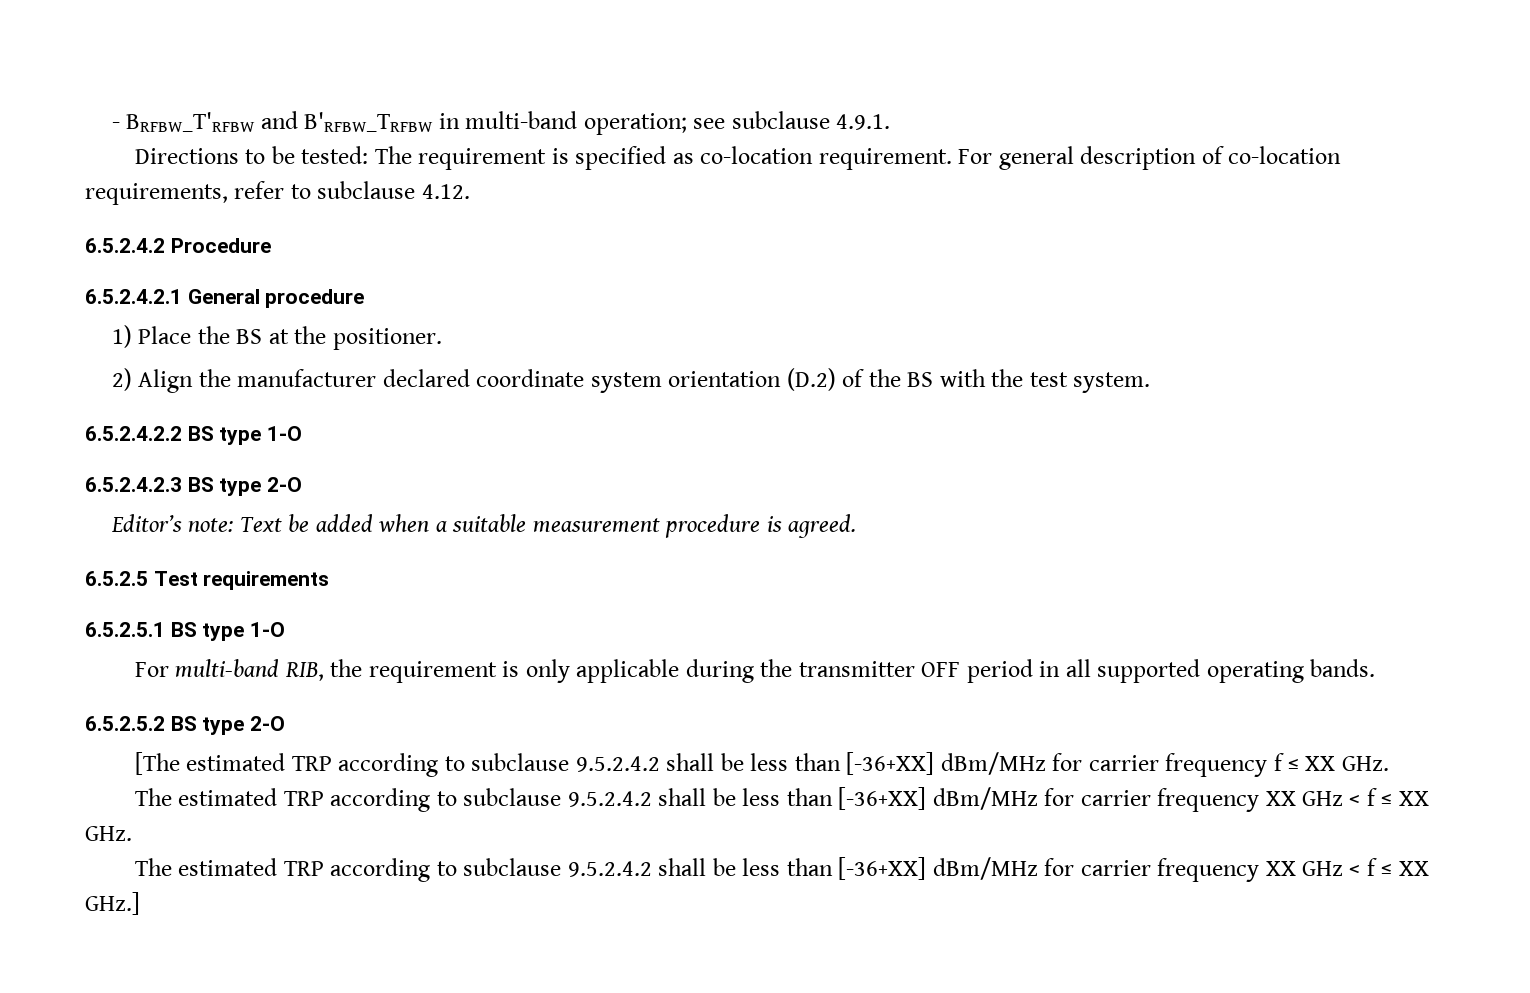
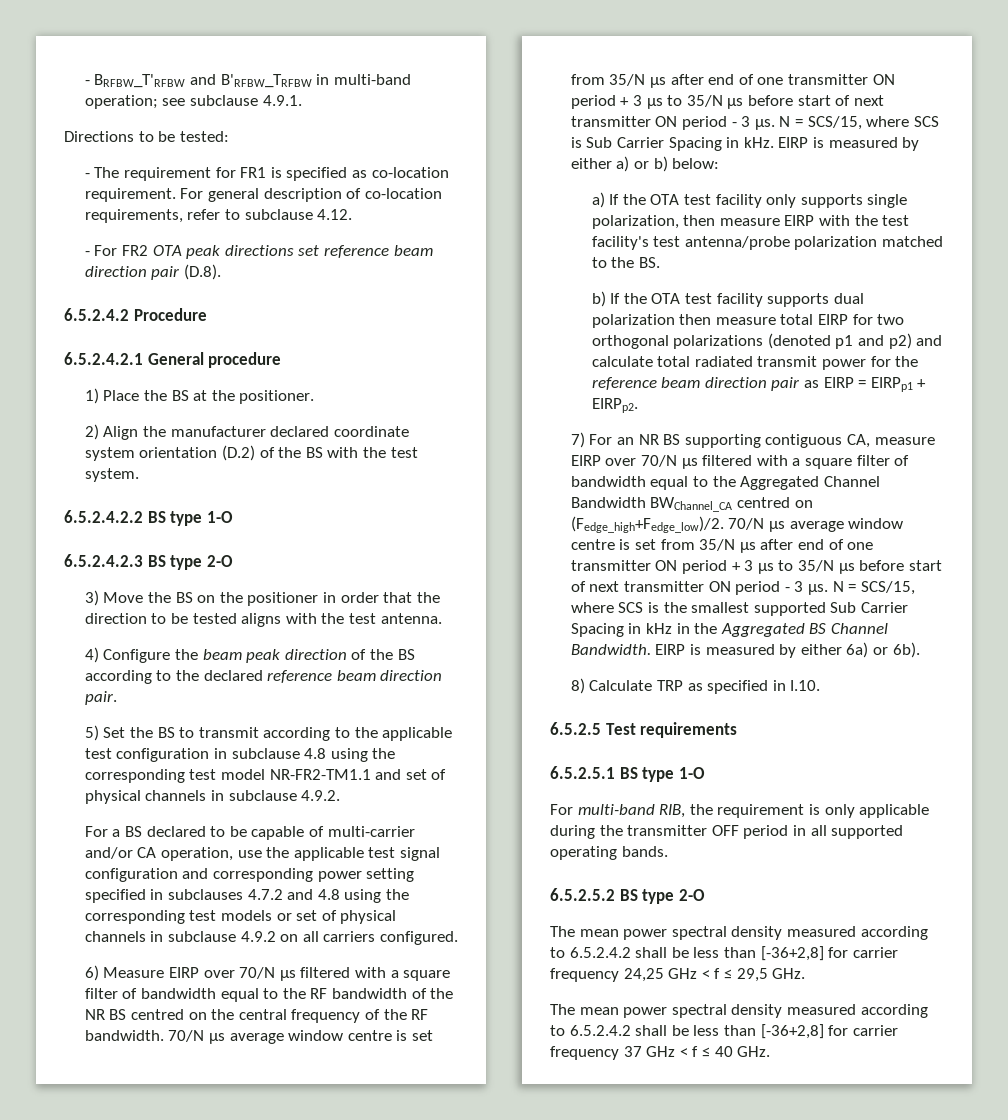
- Directions to be tested: The requirement is specified as co-location requirement.
+ Directions to be tested:
+ - The requirement for FR1 is specified as co-location requirement.
+ - For FR2 OTA peak directions set reference beam direction pair (D.8).
- Editor’s note: Text be added when a suitable measurement procedure is agreed.
+ 3) Move the BS on the positioner in order that the direction to be tested aligns with the test antenna.
+ 4) Configure the beam peak direction of the BS according to the declared reference beam direction pair.
+ 5) Set the BS to transmit according to the applicable test configuration in subclause 4.8 using the corresponding test model NR-FR2-TM1.1 and set of physical channels in subclause 4.9.2.
+ For a BS declared to be capable of multi-carrier and/or CA operation, use the applicable test signal configuration and corresponding power setting specified in subclauses 4.7.2 and 4.8 using the corresponding test models or set of physical channels in subclause 4.9.2 on all carriers configured.
+ 6) Measure EIRP over 70/N μs filtered with a square filter of bandwidth equal to the RF bandwidth of the NR BS centred on the central frequency of the RF bandwidth. 70/N μs average window centre is set from 35/N μs after end of one transmitter ON period + 3 μs to 35/N μs before start of next transmitter ON period - 3 μs. N = SCS/15, where SCS is Sub Carrier Spacing in kHz. EIRP is measured by either a) or b) below:
+ a) If the OTA test facility only supports single polarization, then measure EIRP with the test facility's test antenna/probe polarization matched to the BS.
+ b) If the OTA test facility supports dual polarization then measure total EIRP for two orthogonal polarizations (denoted p1 and p2) and calculate total radiated transmit power for the reference beam direction pair as EIRP = EIRPp1 + EIRPp2.
+ 7) For an NR BS supporting contiguous CA, measure EIRP over 70/N μs filtered with a square filter of bandwidth equal to the Aggregated Channel Bandwidth BWChannel_CA centred on (Fedge_high+Fedge_low)/2. 70/N μs average window centre is set from 35/N μs after end of one transmitter ON period + 3 μs to 35/N μs before start of next transmitter ON period - 3 μs. N = SCS/15, where SCS is the smallest supported Sub Carrier Spacing in kHz in the Aggregated BS Channel Bandwidth. EIRP is measured by either 6a) or 6b).
+ 8) Calculate TRP as specified in I.10.
- [The estimated TRP according to subclause 9.5.2.4.2 shall be less than [-36+XX] dBm/MHz for carrier frequency f ≤ XX GHz.
- The estimated TRP according to subclause 9.5.2.4.2 shall be less than [-36+XX] dBm/MHz for carrier frequency XX GHz < f ≤ XX GHz.
- The estimated TRP according to subclause 9.5.2.4.2 shall be less than [-36+XX] dBm/MHz for carrier frequency XX GHz < f ≤ XX GHz.]
+ The mean power spectral density measured according to 6.5.2.4.2 shall be less than [-36+2,8] for carrier frequency 24,25 GHz < f ≤ 29,5 GHz.
+ The mean power spectral density measured according to 6.5.2.4.2 shall be less than [-36+2,8] for carrier frequency 37 GHz < f ≤ 40 GHz.

